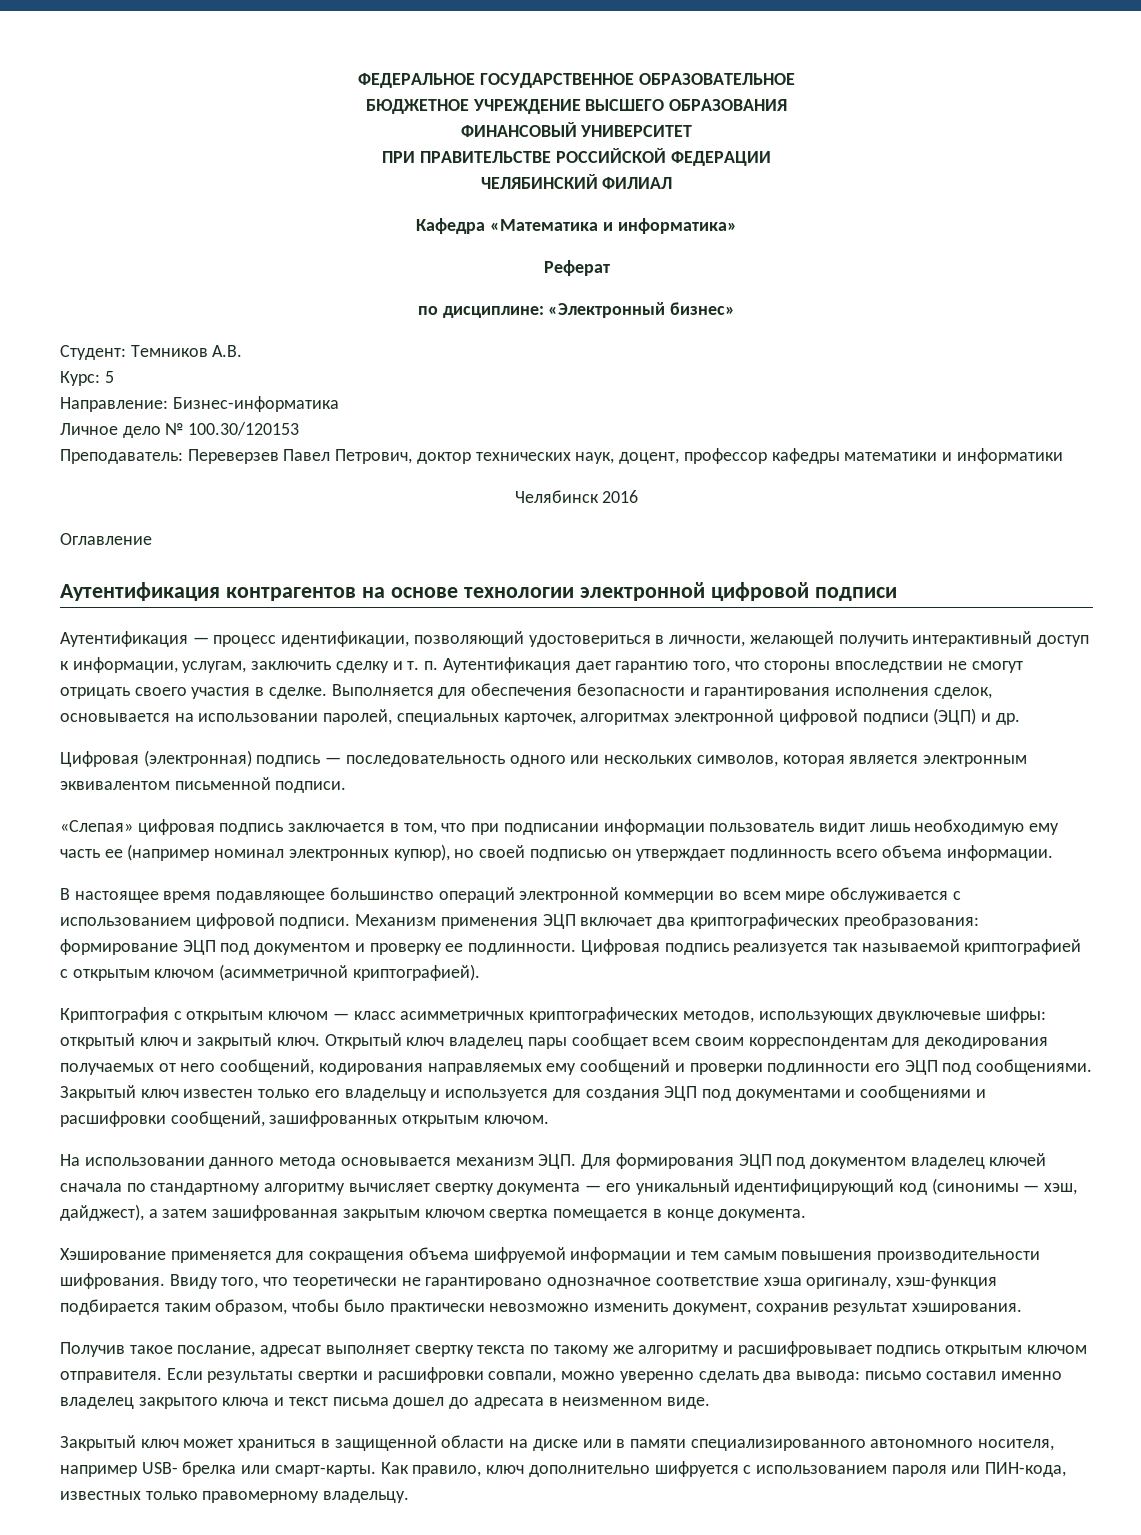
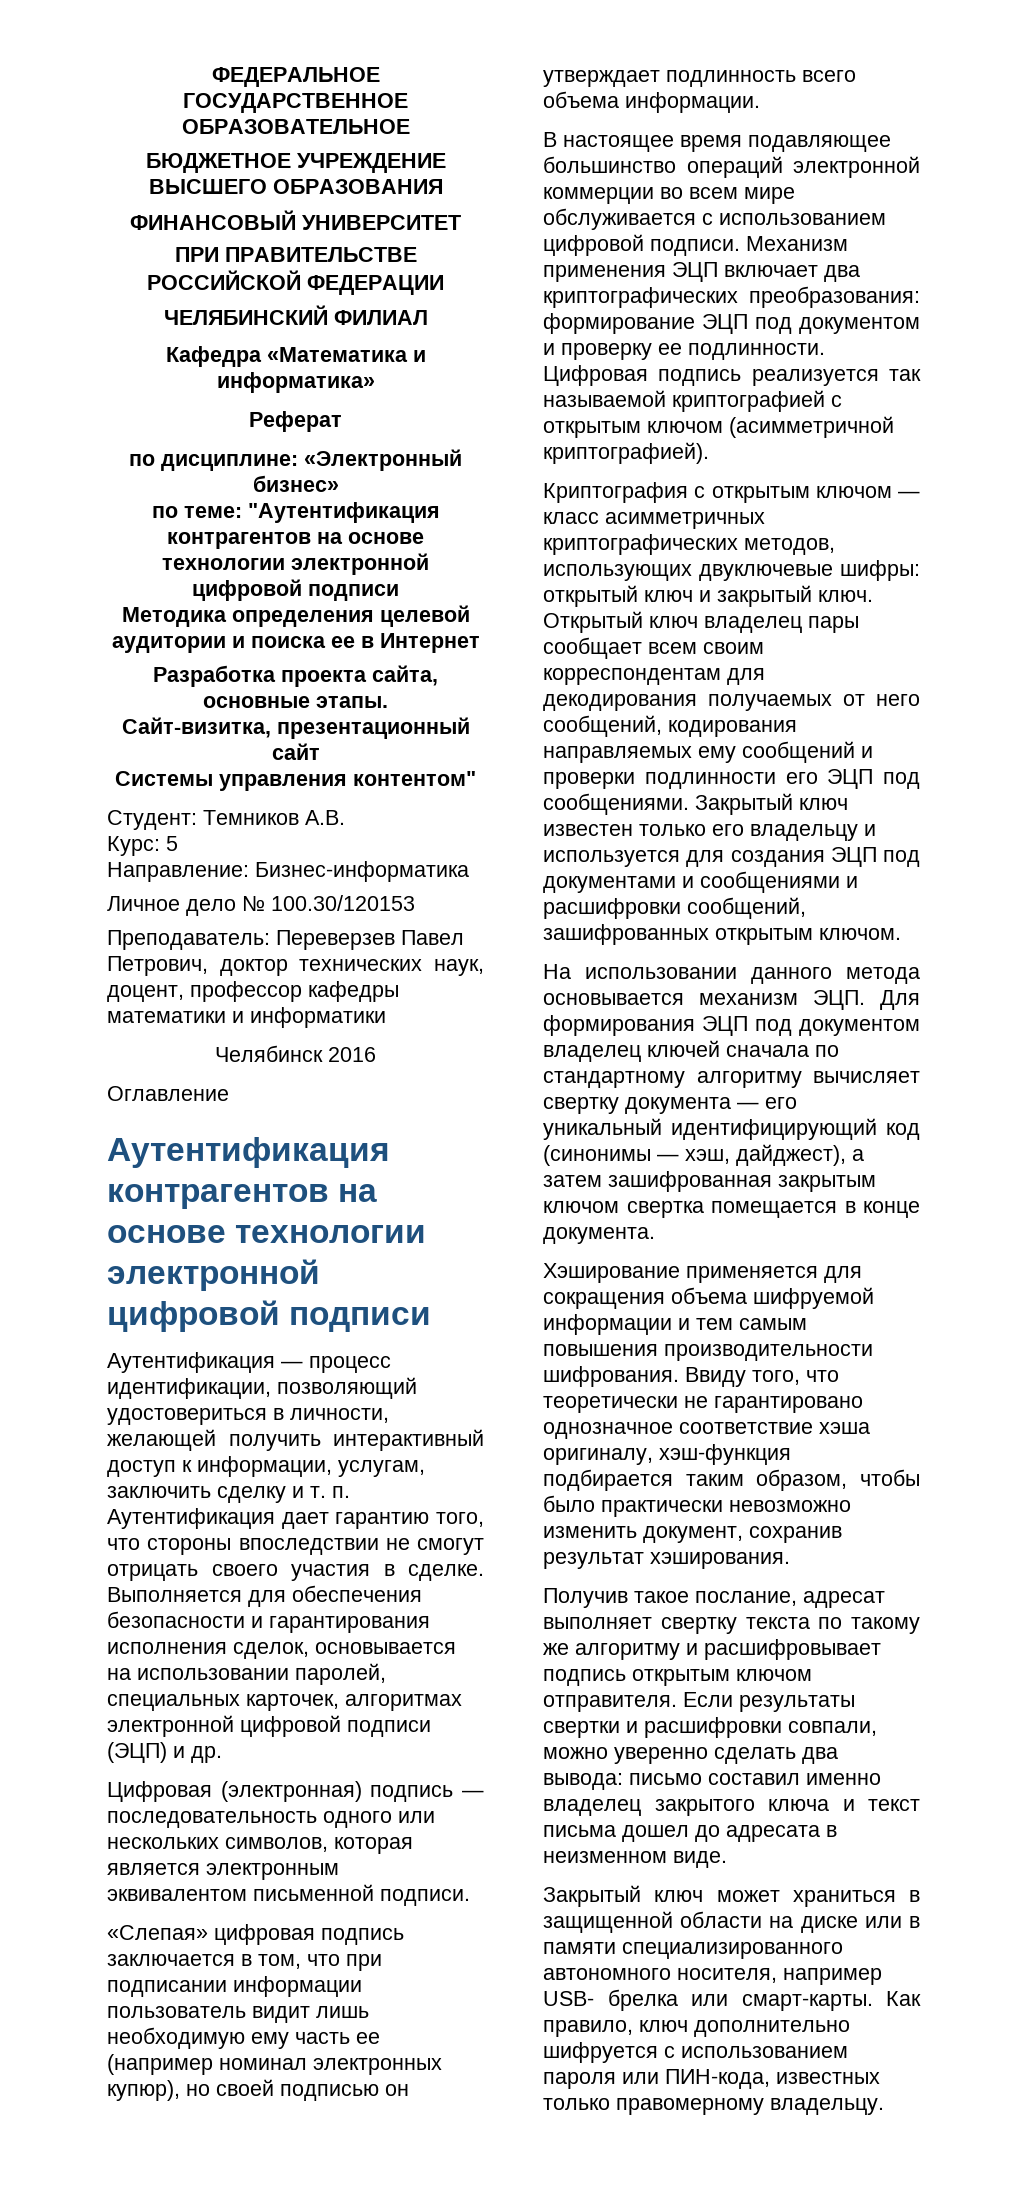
+ по теме: "Аутентификация контрагентов на основе технологии электронной цифровой подписи
+ Методика определения целевой аудитории и поиска ее в Интернет
+ Разработка проекта сайта, основные этапы.
+ Сайт-визитка, презентационный сайт
+ Системы управления контентом"

